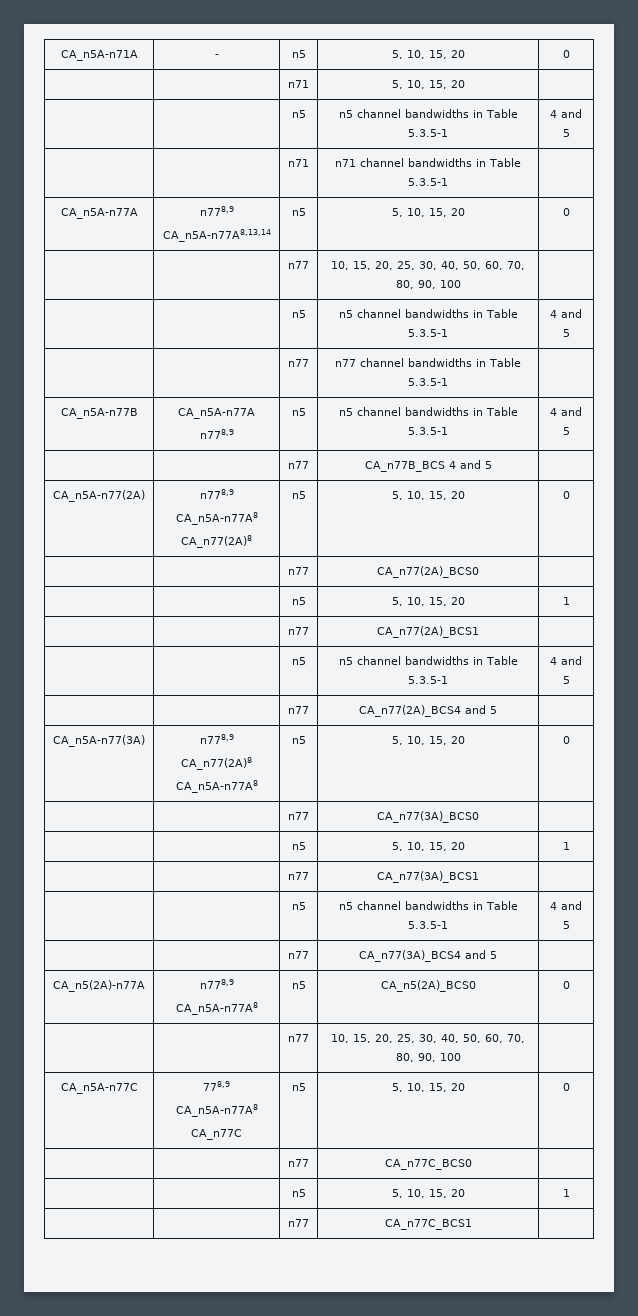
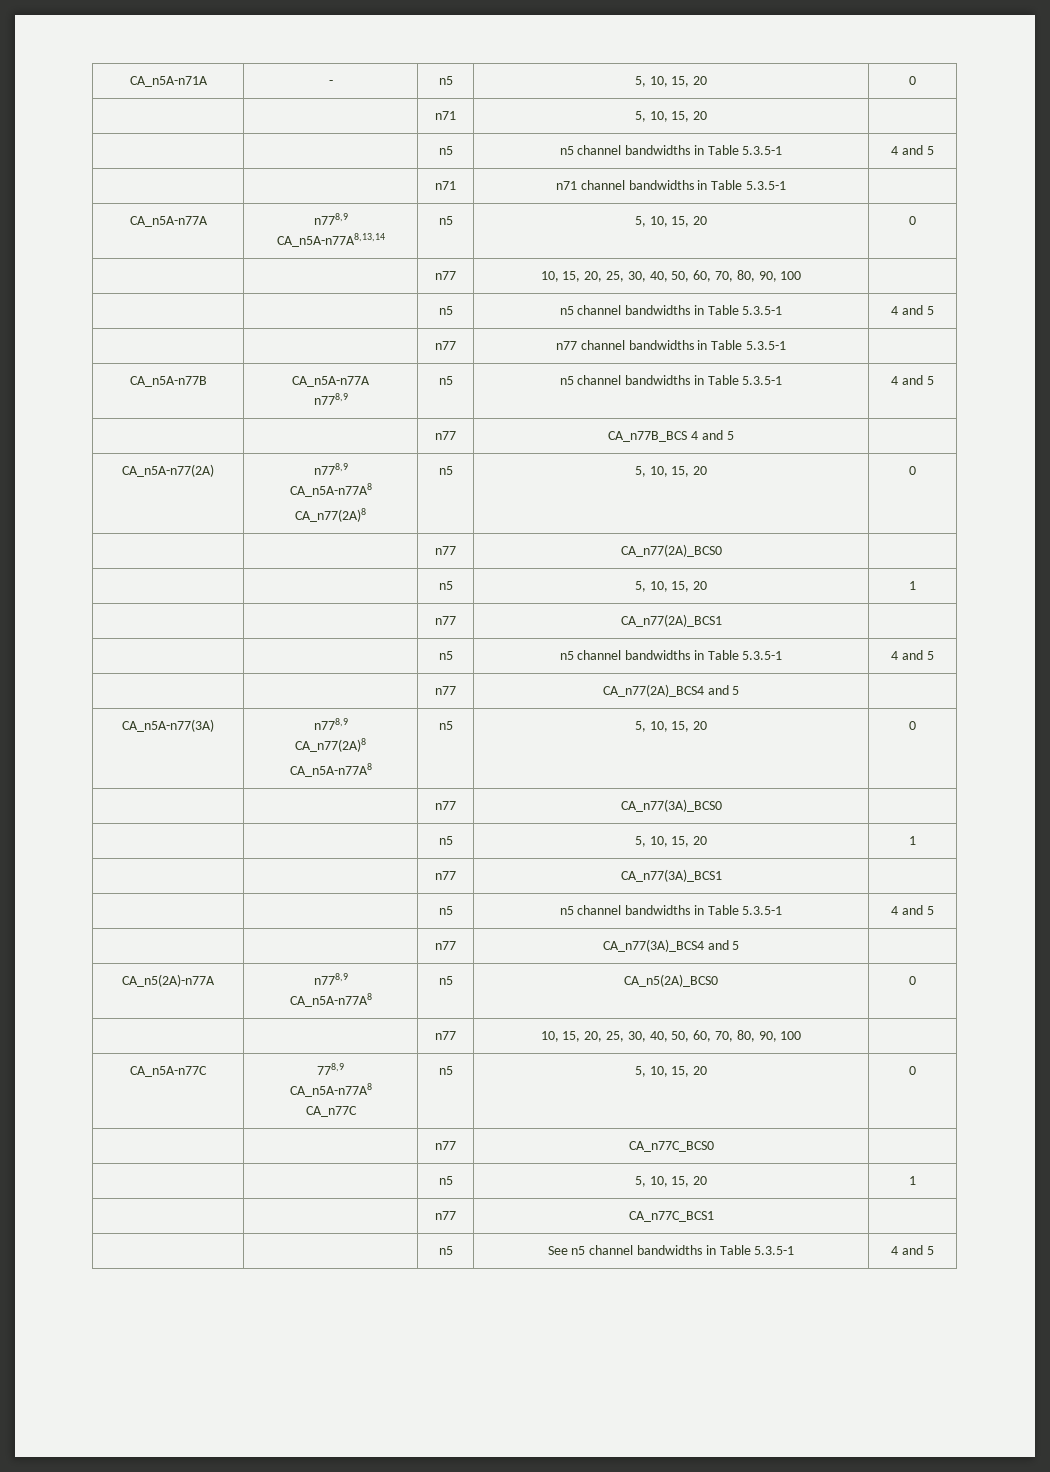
+ | | n5 | See n5 channel bandwidths in Table 5.3.5-1 | 4 and 5

